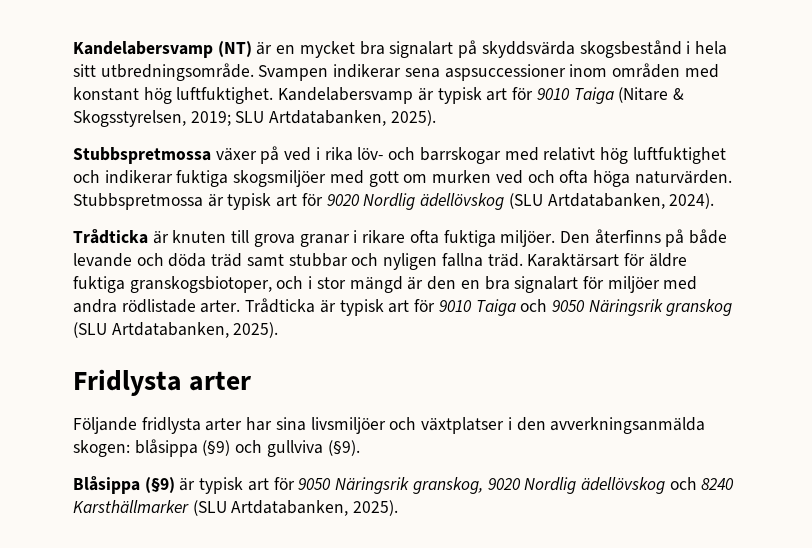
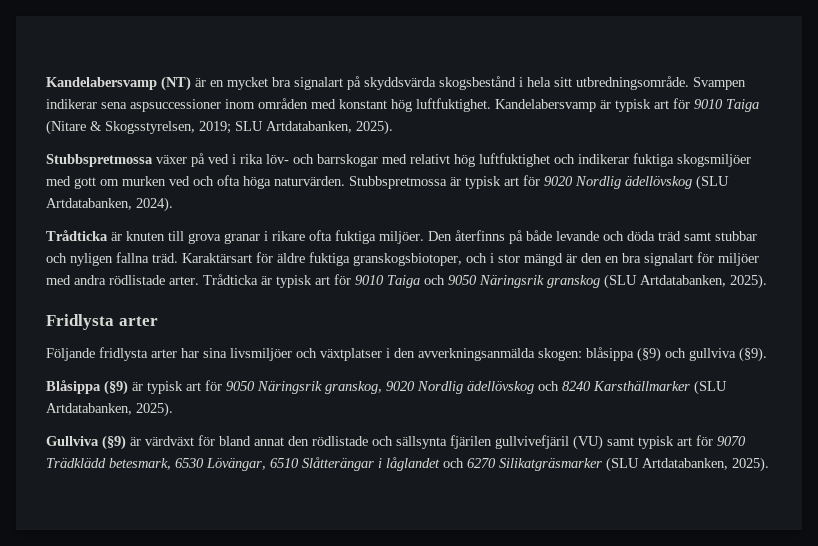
+ Gullviva (§9) är värdväxt för bland annat den rödlistade och sällsynta fjärilen gullvivefjäril (VU) samt typisk art för 9070 Trädklädd betesmark, 6530 Lövängar, 6510 Slåtterängar i låglandet och 6270 Silikatgräsmarker (SLU Artdatabanken, 2025).

